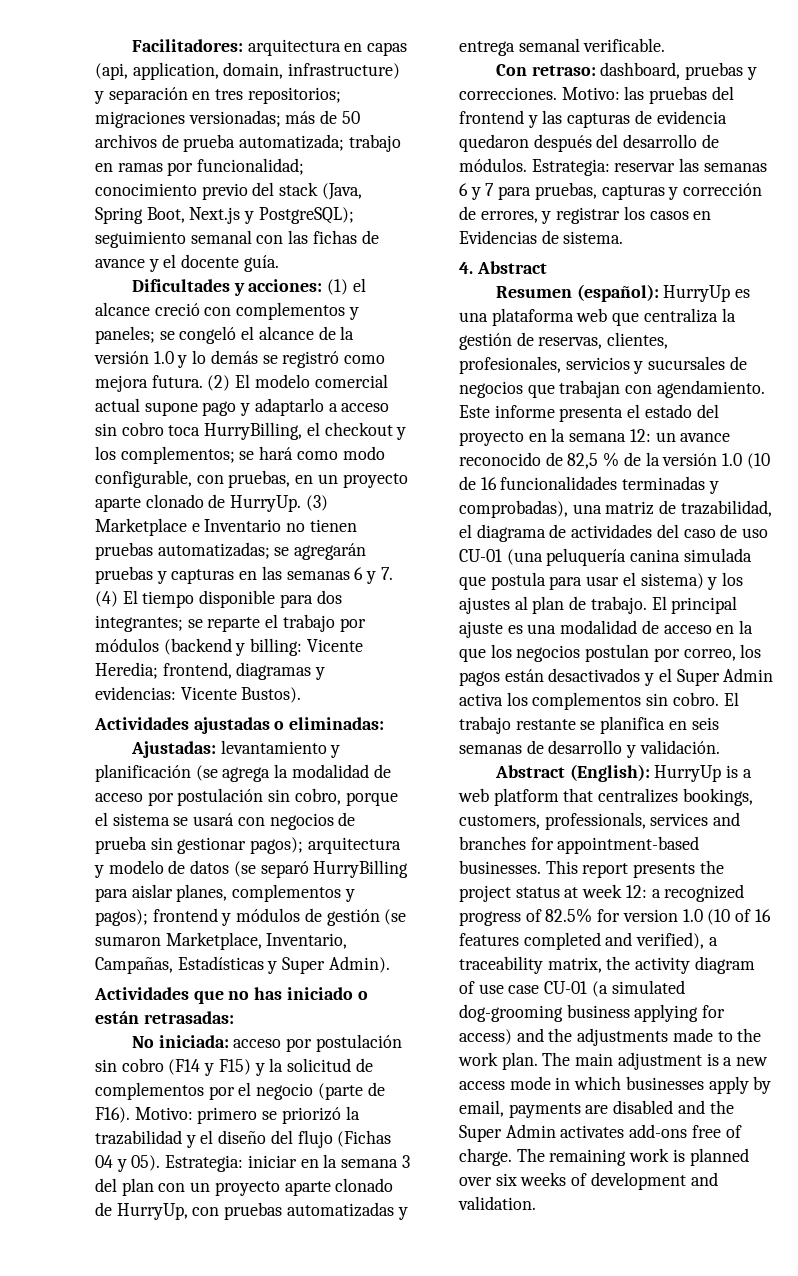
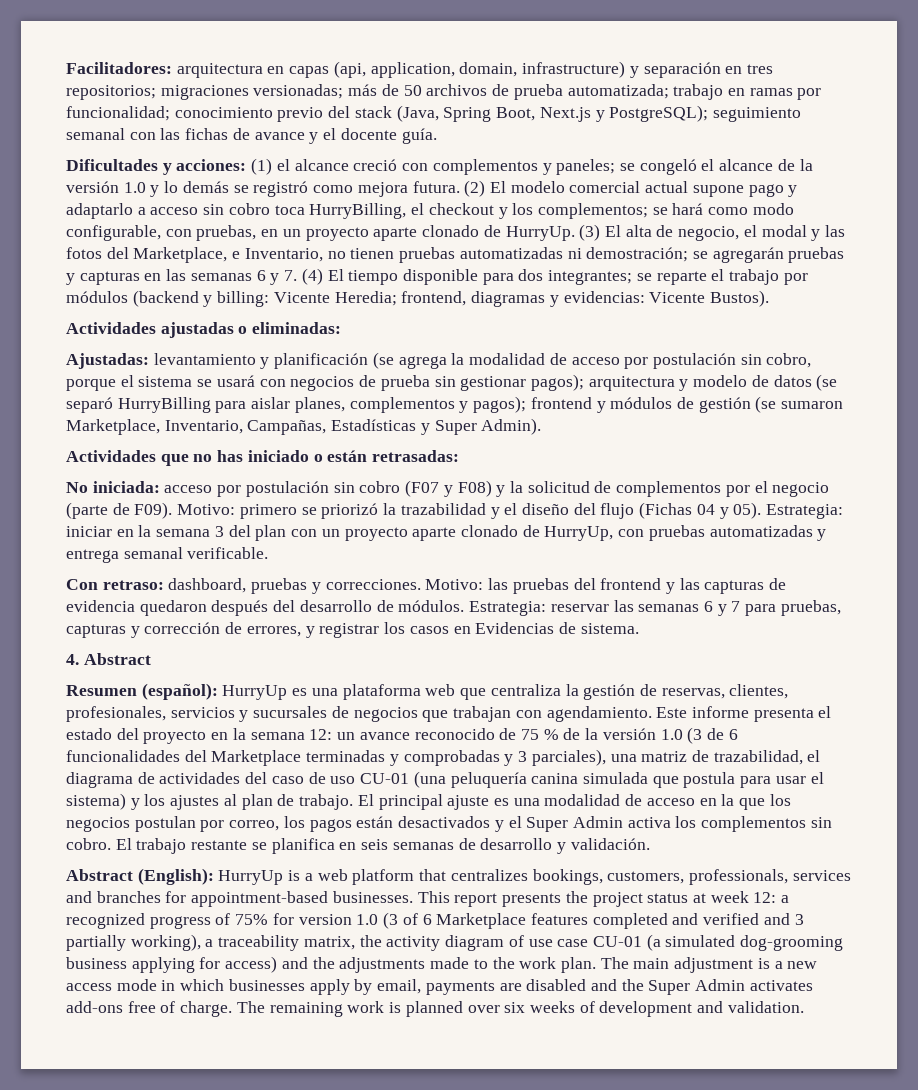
- (3) Marketplace e Inventario no tienen pruebas automatizadas; se agregarán pruebas y capturas en las semanas 6 y 7. (4) El tiempo disponible para dos integrantes; se reparte el trabajo por módulos (backend y billing: Vicente Heredia; frontend, diagramas y evidencias: Vicente Bustos).
+ (3) El alta de negocio, el modal y las fotos del Marketplace, e Inventario, no tienen pruebas automatizadas ni demostración; se agregarán pruebas y capturas en las semanas 6 y 7. (4) El tiempo disponible para dos integrantes; se reparte el trabajo por módulos (backend y billing: Vicente Heredia; frontend, diagramas y evidencias: Vicente Bustos).
- No iniciada: acceso por postulación sin cobro (F14 y F15) y la solicitud de complementos por el negocio (parte de F16).
+ No iniciada: acceso por postulación sin cobro (F07 y F08) y la solicitud de complementos por el negocio (parte de F09).
- Este informe presenta el estado del proyecto en la semana 12: un avance reconocido de 82,5 % de la versión 1.0 (10 de 16 funcionalidades terminadas y comprobadas), una matriz de trazabilidad, el diagrama de actividades del caso de uso CU-01 (una peluquería canina simulada que postula para usar el sistema) y los ajustes al plan de trabajo.
+ Este informe presenta el estado del proyecto en la semana 12: un avance reconocido de 75 % de la versión 1.0 (3 de 6 funcionalidades del Marketplace terminadas y comprobadas y 3 parciales), una matriz de trazabilidad, el diagrama de actividades del caso de uso CU-01 (una peluquería canina simulada que postula para usar el sistema) y los ajustes al plan de trabajo.
- This report presents the project status at week 12: a recognized progress of 82.5% for version 1.0 (10 of 16 features completed and verified), a traceability matrix, the activity diagram of use case CU-01 (a simulated dog-grooming business applying for access) and the adjustments made to the work plan.
+ This report presents the project status at week 12: a recognized progress of 75% for version 1.0 (3 of 6 Marketplace features completed and verified and 3 partially working), a traceability matrix, the activity diagram of use case CU-01 (a simulated dog-grooming business applying for access) and the adjustments made to the work plan.

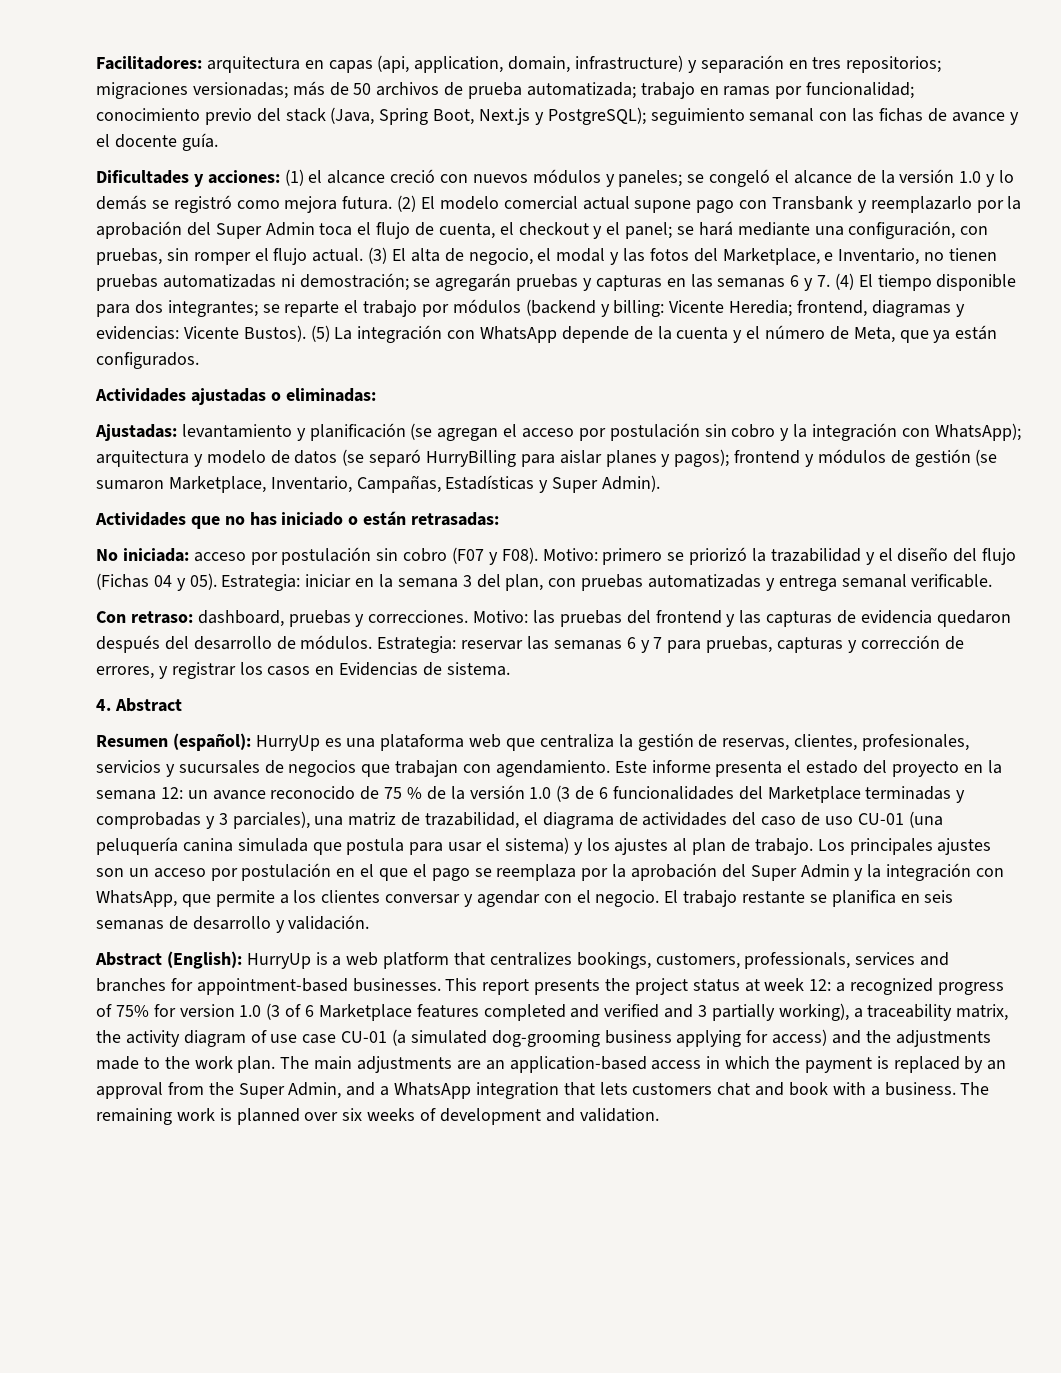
- Dificultades y acciones: (1) el alcance creció con complementos y paneles; se congeló el alcance de la versión 1.0 y lo demás se registró como mejora futura.
+ Dificultades y acciones: (1) el alcance creció con nuevos módulos y paneles; se congeló el alcance de la versión 1.0 y lo demás se registró como mejora futura.
- (2) El modelo comercial actual supone pago y adaptarlo a acceso sin cobro toca HurryBilling, el checkout y los complementos; se hará como modo configurable, con pruebas, en un proyecto aparte clonado de HurryUp.
+ (2) El modelo comercial actual supone pago con Transbank y reemplazarlo por la aprobación del Super Admin toca el flujo de cuenta, el checkout y el panel; se hará mediante una configuración, con pruebas, sin romper el flujo actual.
+ (5) La integración con WhatsApp depende de la cuenta y el número de Meta, que ya están configurados.
- Ajustadas: levantamiento y planificación (se agrega la modalidad de acceso por postulación sin cobro, porque el sistema se usará con negocios de prueba sin gestionar pagos); arquitectura y modelo de datos (se separó HurryBilling para aislar planes, complementos y pagos); frontend y módulos de gestión (se sumaron Marketplace, Inventario, Campañas, Estadísticas y Super Admin).
+ Ajustadas: levantamiento y planificación (se agregan el acceso por postulación sin cobro y la integración con WhatsApp); arquitectura y modelo de datos (se separó HurryBilling para aislar planes y pagos); frontend y módulos de gestión (se sumaron Marketplace, Inventario, Campañas, Estadísticas y Super Admin).
- No iniciada: acceso por postulación sin cobro (F07 y F08) y la solicitud de complementos por el negocio (parte de F09).
+ No iniciada: acceso por postulación sin cobro (F07 y F08).
- Estrategia: iniciar en la semana 3 del plan con un proyecto aparte clonado de HurryUp, con pruebas automatizadas y entrega semanal verificable.
+ Estrategia: iniciar en la semana 3 del plan, con pruebas automatizadas y entrega semanal verificable.
- El principal ajuste es una modalidad de acceso en la que los negocios postulan por correo, los pagos están desactivados y el Super Admin activa los complementos sin cobro.
+ Los principales ajustes son un acceso por postulación en el que el pago se reemplaza por la aprobación del Super Admin y la integración con WhatsApp, que permite a los clientes conversar y agendar con el negocio.
- The main adjustment is a new access mode in which businesses apply by email, payments are disabled and the Super Admin activates add-ons free of charge.
+ The main adjustments are an application-based access in which the payment is replaced by an approval from the Super Admin, and a WhatsApp integration that lets customers chat and book with a business.

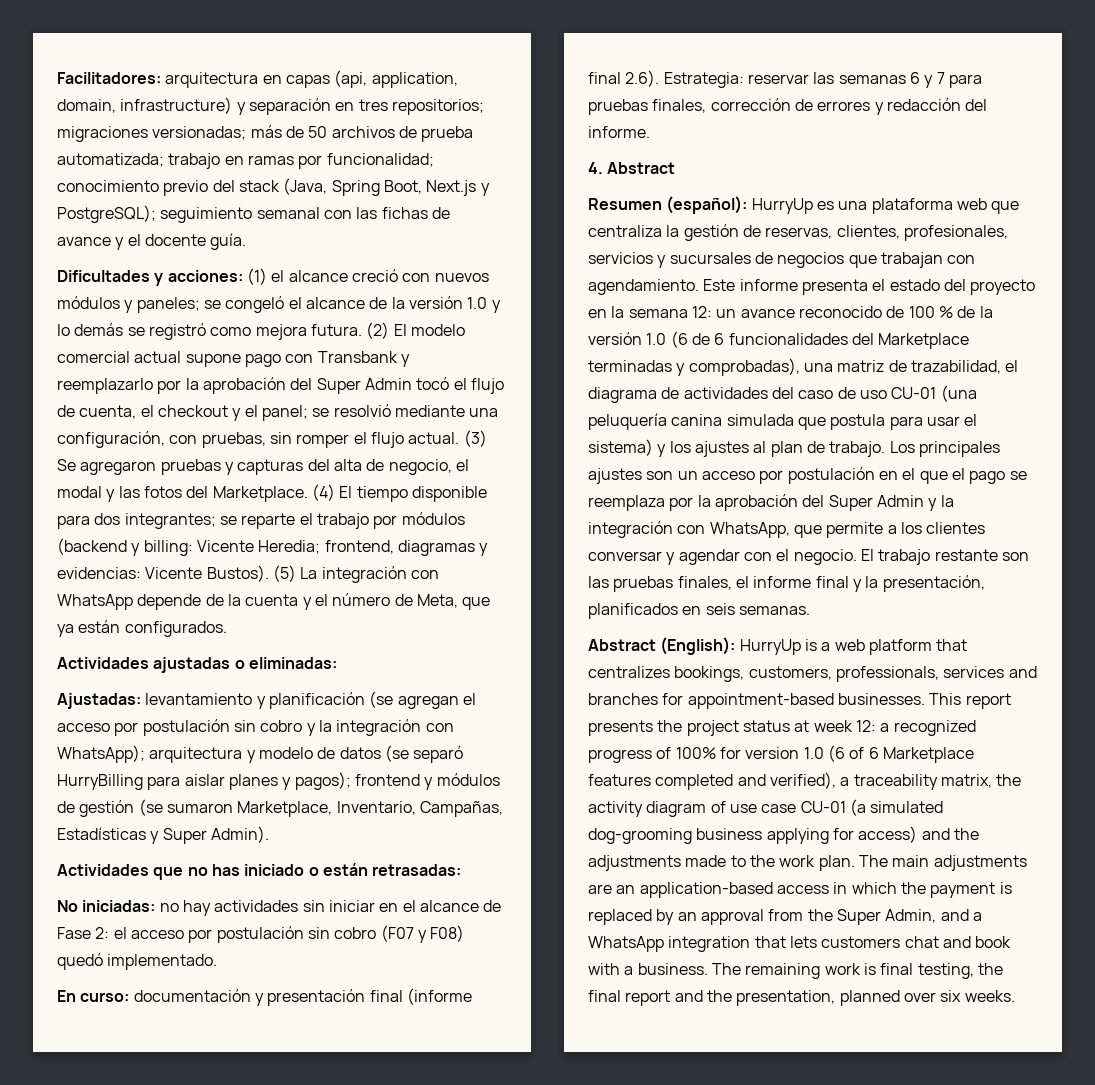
- (2) El modelo comercial actual supone pago con Transbank y reemplazarlo por la aprobación del Super Admin toca el flujo de cuenta, el checkout y el panel; se hará mediante una configuración, con pruebas, sin romper el flujo actual.
+ (2) El modelo comercial actual supone pago con Transbank y reemplazarlo por la aprobación del Super Admin tocó el flujo de cuenta, el checkout y el panel; se resolvió mediante una configuración, con pruebas, sin romper el flujo actual.
- (3) El alta de negocio, el modal y las fotos del Marketplace, e Inventario, no tienen pruebas automatizadas ni demostración; se agregarán pruebas y capturas en las semanas 6 y 7. (4) El tiempo disponible para dos integrantes; se reparte el trabajo por módulos (backend y billing: Vicente Heredia; frontend, diagramas y evidencias: Vicente Bustos).
+ (3) Se agregaron pruebas y capturas del alta de negocio, el modal y las fotos del Marketplace. (4) El tiempo disponible para dos integrantes; se reparte el trabajo por módulos (backend y billing: Vicente Heredia; frontend, diagramas y evidencias: Vicente Bustos).
- No iniciada: acceso por postulación sin cobro (F07 y F08). Motivo: primero se priorizó la trazabilidad y el diseño del flujo (Fichas 04 y 05). Estrategia: iniciar en la semana 3 del plan, con pruebas automatizadas y entrega semanal verificable.
- Con retraso: dashboard, pruebas y correcciones. Motivo: las pruebas del frontend y las capturas de evidencia quedaron después del desarrollo de módulos. Estrategia: reservar las semanas 6 y 7 para pruebas, capturas y corrección de errores, y registrar los casos en Evidencias de sistema.
+ No iniciadas: no hay actividades sin iniciar en el alcance de Fase 2: el acceso por postulación sin cobro (F07 y F08) quedó implementado.
+ En curso: documentación y presentación final (informe final 2.6). Estrategia: reservar las semanas 6 y 7 para pruebas finales, corrección de errores y redacción del informe.
- Este informe presenta el estado del proyecto en la semana 12: un avance reconocido de 75 % de la versión 1.0 (3 de 6 funcionalidades del Marketplace terminadas y comprobadas y 3 parciales), una matriz de trazabilidad, el diagrama de actividades del caso de uso CU-01 (una peluquería canina simulada que postula para usar el sistema) y los ajustes al plan de trabajo.
+ Este informe presenta el estado del proyecto en la semana 12: un avance reconocido de 100 % de la versión 1.0 (6 de 6 funcionalidades del Marketplace terminadas y comprobadas), una matriz de trazabilidad, el diagrama de actividades del caso de uso CU-01 (una peluquería canina simulada que postula para usar el sistema) y los ajustes al plan de trabajo.
- El trabajo restante se planifica en seis semanas de desarrollo y validación.
+ El trabajo restante son las pruebas finales, el informe final y la presentación, planificados en seis semanas.
- This report presents the project status at week 12: a recognized progress of 75% for version 1.0 (3 of 6 Marketplace features completed and verified and 3 partially working), a traceability matrix, the activity diagram of use case CU-01 (a simulated dog-grooming business applying for access) and the adjustments made to the work plan.
+ This report presents the project status at week 12: a recognized progress of 100% for version 1.0 (6 of 6 Marketplace features completed and verified), a traceability matrix, the activity diagram of use case CU-01 (a simulated dog-grooming business applying for access) and the adjustments made to the work plan.
- The remaining work is planned over six weeks of development and validation.
+ The remaining work is final testing, the final report and the presentation, planned over six weeks.

